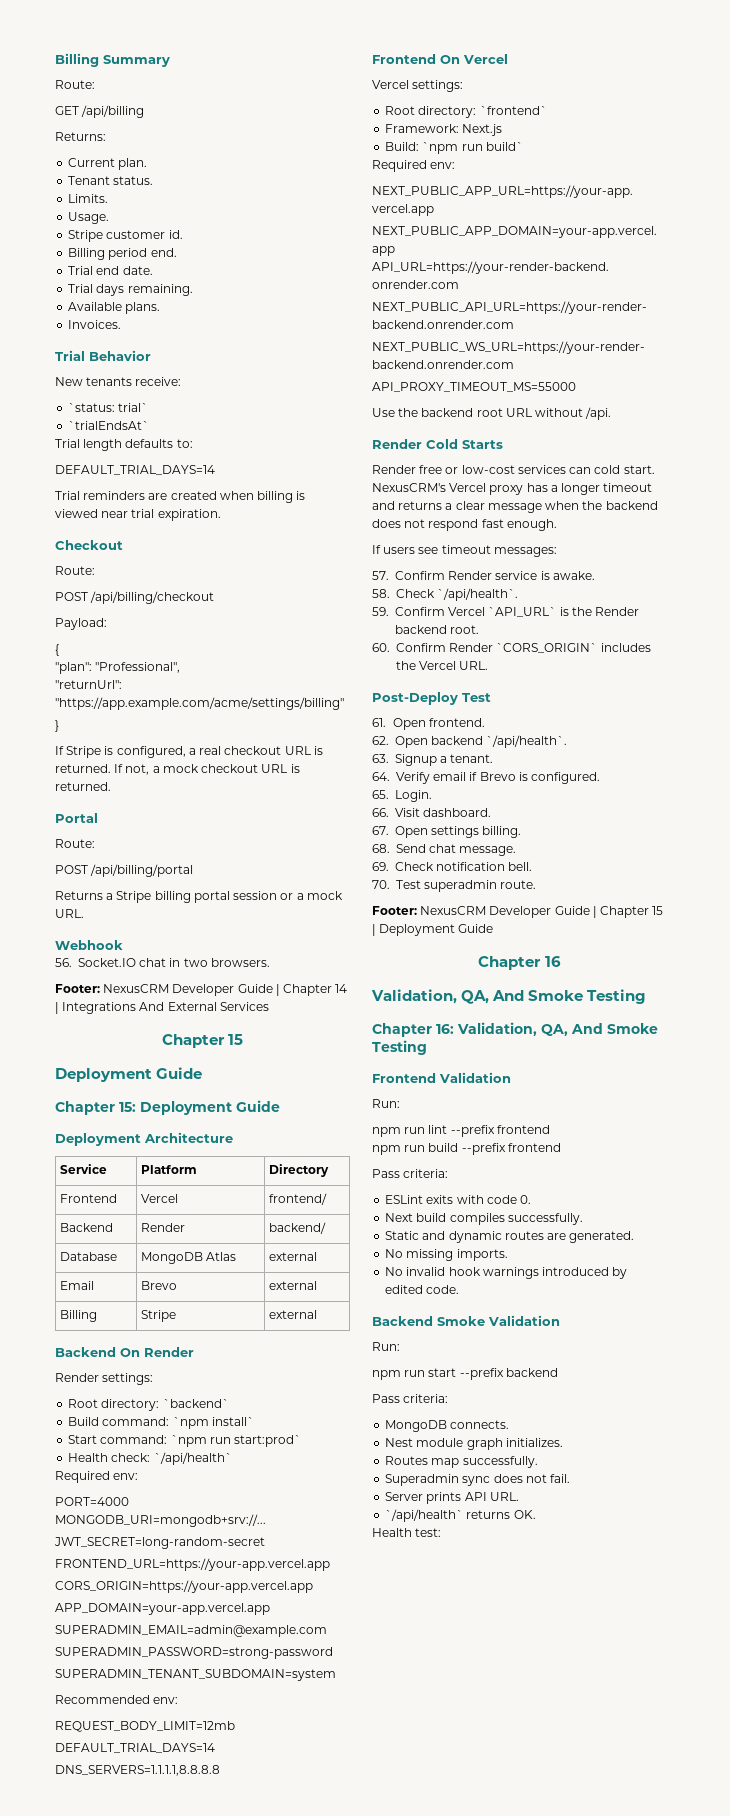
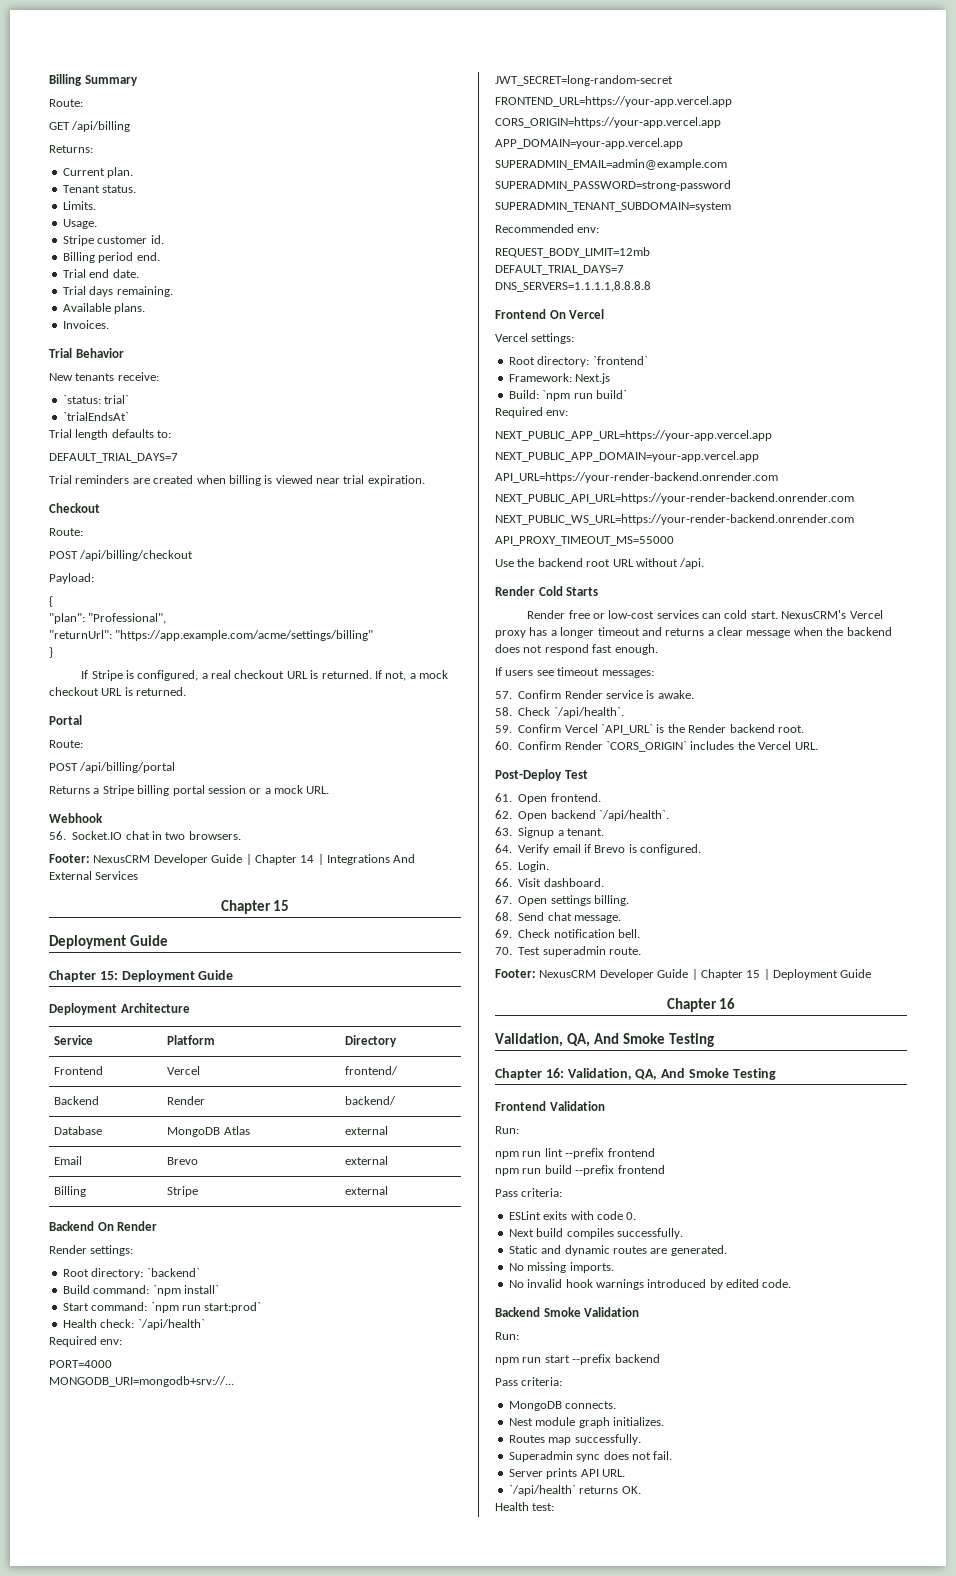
  Trial length defaults to:
- DEFAULT_TRIAL_DAYS=14
+ DEFAULT_TRIAL_DAYS=7
  REQUEST_BODY_LIMIT=12mb
- DEFAULT_TRIAL_DAYS=14
+ DEFAULT_TRIAL_DAYS=7

